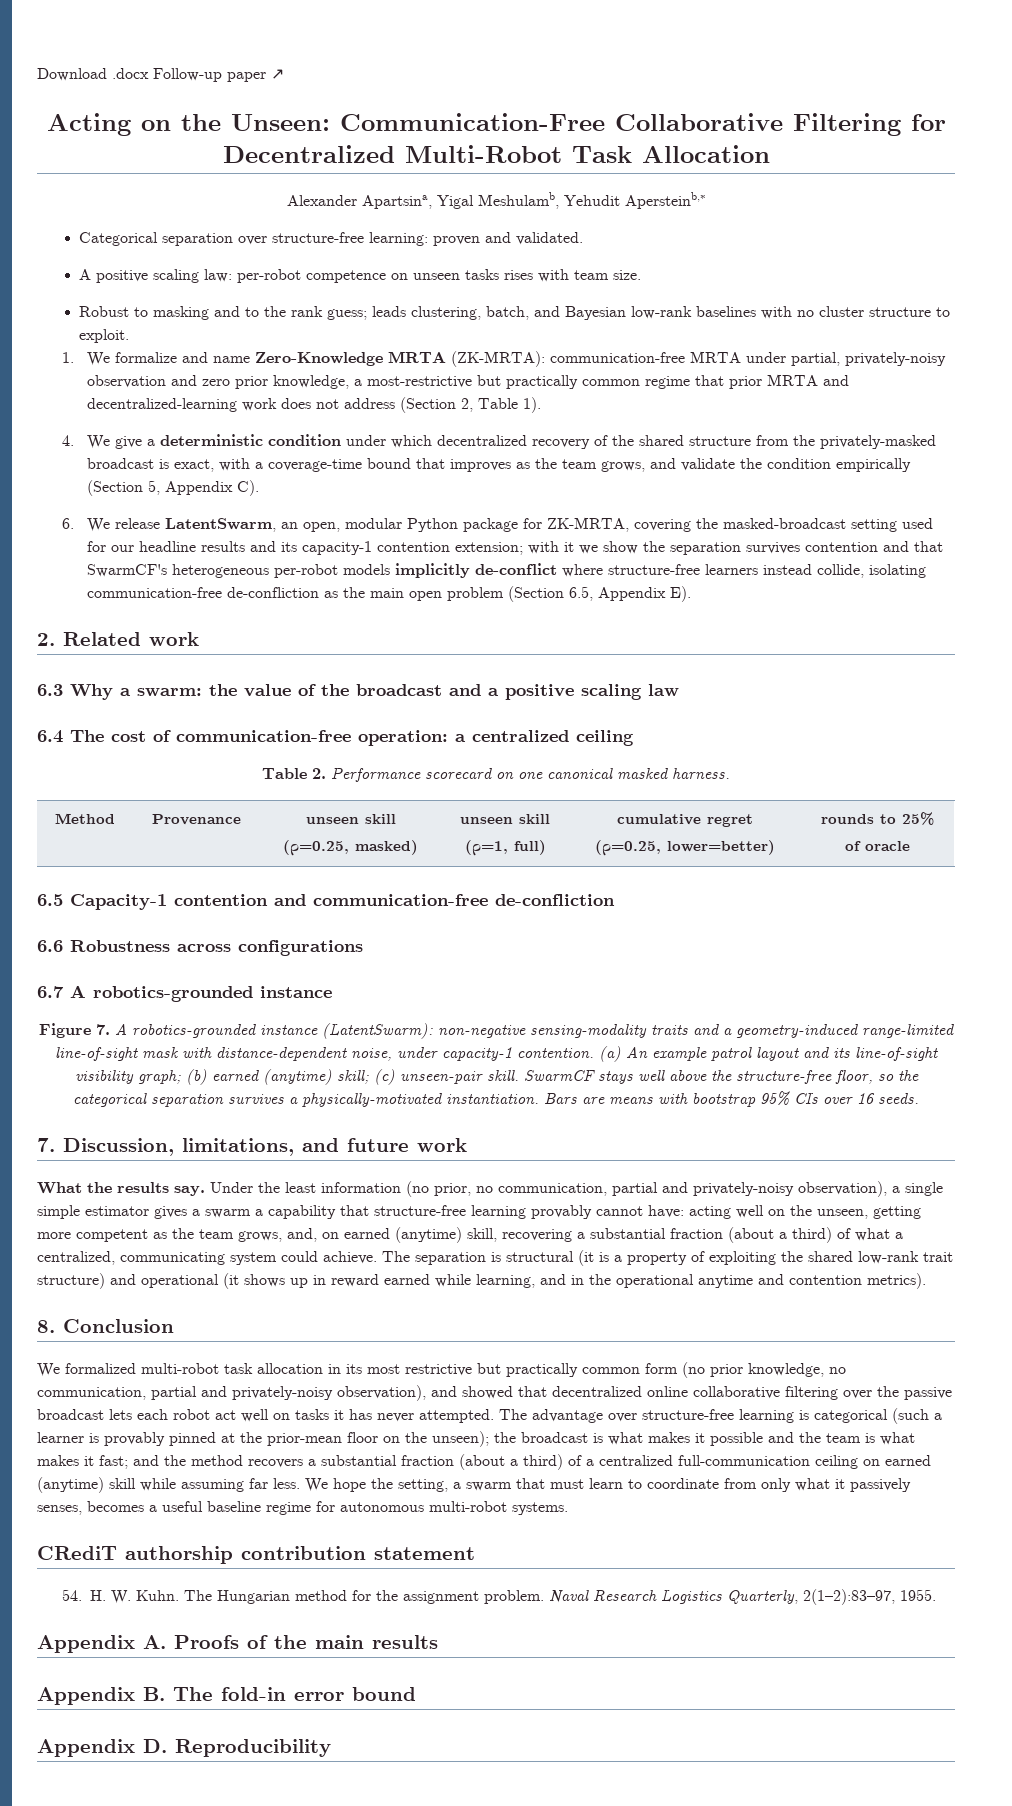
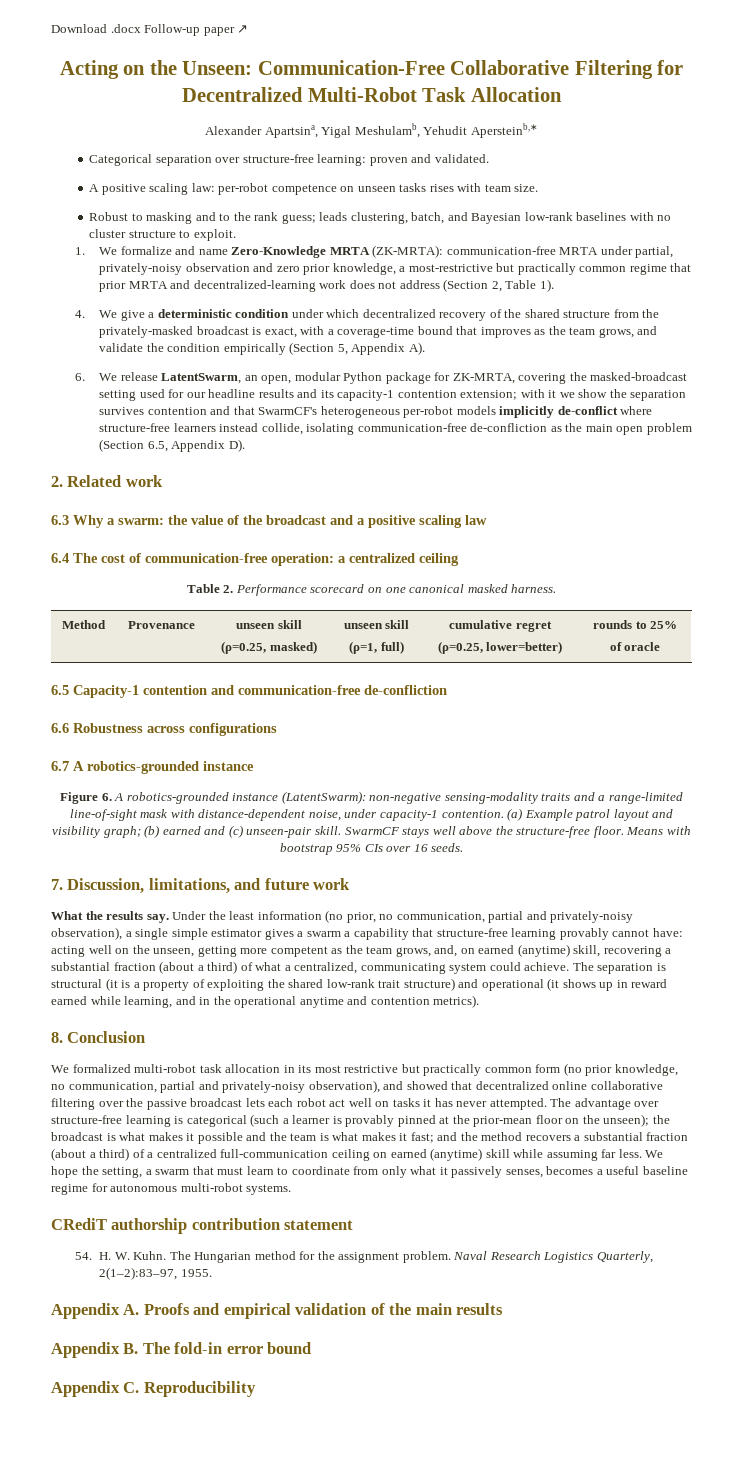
- 4. We give a deterministic condition under which decentralized recovery of the shared structure from the privately-masked broadcast is exact, with a coverage-time bound that improves as the team grows, and validate the condition empirically (Section 5, Appendix C).
+ 4. We give a deterministic condition under which decentralized recovery of the shared structure from the privately-masked broadcast is exact, with a coverage-time bound that improves as the team grows, and validate the condition empirically (Section 5, Appendix A).
- 6. We release LatentSwarm, an open, modular Python package for ZK-MRTA, covering the masked-broadcast setting used for our headline results and its capacity-1 contention extension; with it we show the separation survives contention and that SwarmCF's heterogeneous per-robot models implicitly de-conflict where structure-free learners instead collide, isolating communication-free de-confliction as the main open problem (Section 6.5, Appendix E).
+ 6. We release LatentSwarm, an open, modular Python package for ZK-MRTA, covering the masked-broadcast setting used for our headline results and its capacity-1 contention extension; with it we show the separation survives contention and that SwarmCF's heterogeneous per-robot models implicitly de-conflict where structure-free learners instead collide, isolating communication-free de-confliction as the main open problem (Section 6.5, Appendix D).
- Figure 7. A robotics-grounded instance (LatentSwarm): non-negative sensing-modality traits and a geometry-induced range-limited line-of-sight mask with distance-dependent noise, under capacity-1 contention.
+ Figure 6. A robotics-grounded instance (LatentSwarm): non-negative sensing-modality traits and a range-limited line-of-sight mask with distance-dependent noise, under capacity-1 contention.
- (a) An example patrol layout and its line-of-sight visibility graph; (b) earned (anytime) skill; (c) unseen-pair skill.
+ (a) Example patrol layout and visibility graph; (b) earned and (c) unseen-pair skill.
- SwarmCF stays well above the structure-free floor, so the categorical separation survives a physically-motivated instantiation. Bars are means with bootstrap 95% CIs over 16 seeds.
+ SwarmCF stays well above the structure-free floor. Means with bootstrap 95% CIs over 16 seeds.
- Appendix A. Proofs of the main results
+ Appendix A. Proofs and empirical validation of the main results
- Appendix D. Reproducibility
+ Appendix C. Reproducibility

